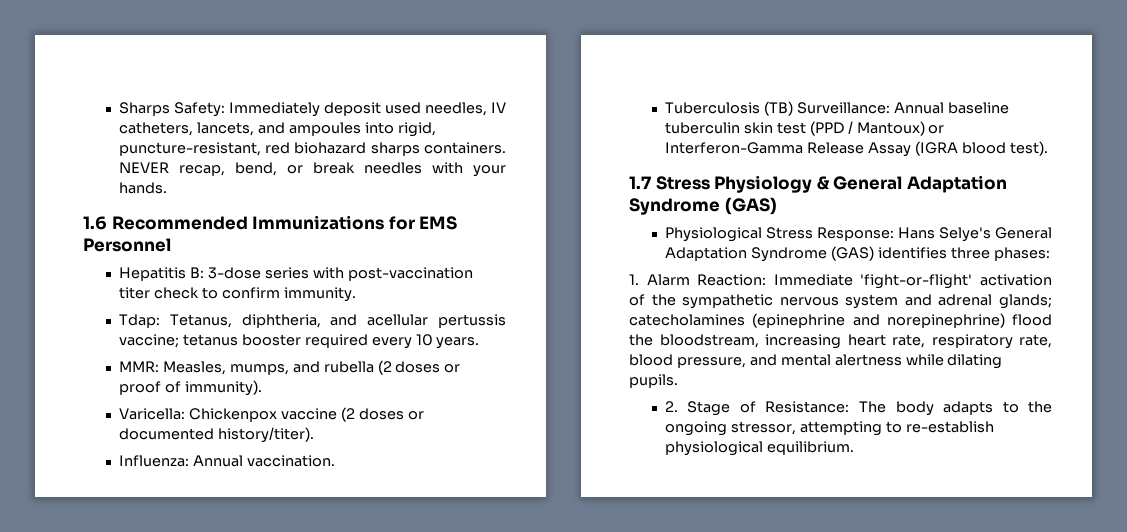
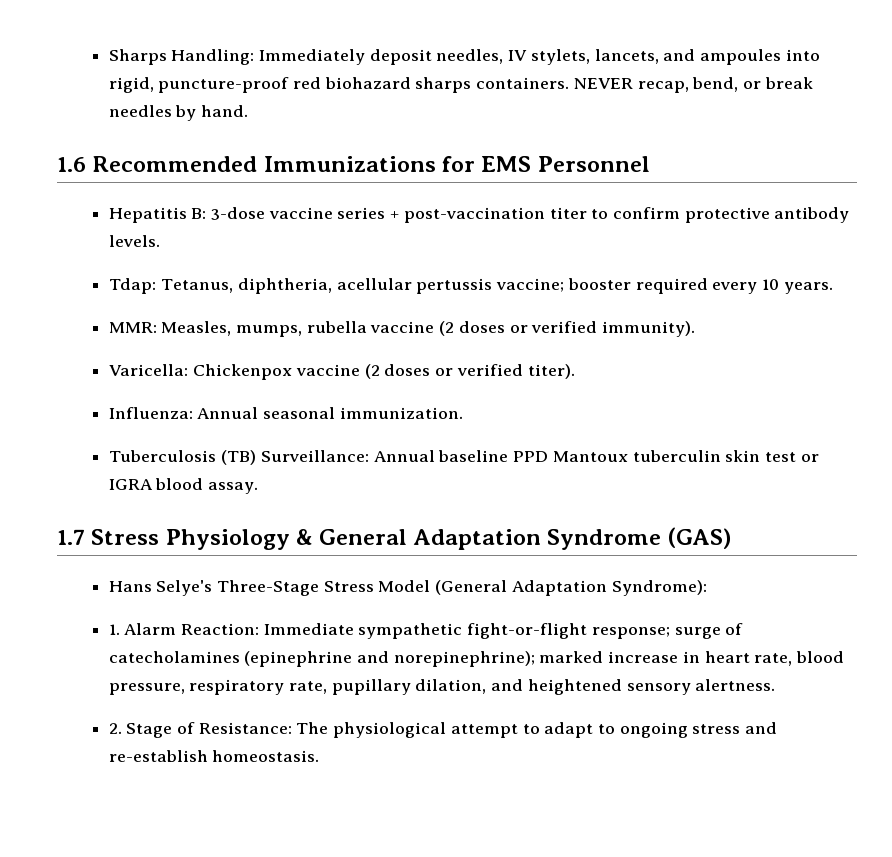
- Sharps Safety: Immediately deposit used needles, IV catheters, lancets, and ampoules into rigid, puncture-resistant, red biohazard sharps containers.
+ Sharps Handling: Immediately deposit needles, IV stylets, lancets, and ampoules into rigid, puncture-proof red biohazard sharps containers.
- NEVER recap, bend, or break needles with your hands.
+ NEVER recap, bend, or break needles by hand.
- Hepatitis B: 3-dose series with post-vaccination titer check to confirm immunity.
+ Hepatitis B: 3-dose vaccine series + post-vaccination titer to confirm protective antibody levels.
- Tdap: Tetanus, diphtheria, and acellular pertussis vaccine; tetanus booster required every 10 years.
+ Tdap: Tetanus, diphtheria, acellular pertussis vaccine; booster required every 10 years.
- MMR: Measles, mumps, and rubella (2 doses or proof of immunity).
+ MMR: Measles, mumps, rubella vaccine (2 doses or verified immunity).
- Varicella: Chickenpox vaccine (2 doses or documented history/titer).
+ Varicella: Chickenpox vaccine (2 doses or verified titer).
- Influenza: Annual vaccination.
+ Influenza: Annual seasonal immunization.
- Tuberculosis (TB) Surveillance: Annual baseline tuberculin skin test (PPD / Mantoux) or Interferon-Gamma Release Assay (IGRA blood test).
+ Tuberculosis (TB) Surveillance: Annual baseline PPD Mantoux tuberculin skin test or IGRA blood assay.
- Physiological Stress Response: Hans Selye's General Adaptation Syndrome (GAS) identifies three phases:
- 1. Alarm Reaction: Immediate 'fight-or-flight' activation of the sympathetic nervous system and adrenal glands; catecholamines (epinephrine and norepinephrine) flood the bloodstream, increasing heart rate, respiratory rate, blood pressure, and mental alertness while dilating pupils.
+ Hans Selye's Three-Stage Stress Model (General Adaptation Syndrome):
+ 1. Alarm Reaction: Immediate sympathetic fight-or-flight response; surge of catecholamines (epinephrine and norepinephrine); marked increase in heart rate, blood pressure, respiratory rate, pupillary dilation, and heightened sensory alertness.
- 2. Stage of Resistance: The body adapts to the ongoing stressor, attempting to re-establish physiological equilibrium.
+ 2. Stage of Resistance: The physiological attempt to adapt to ongoing stress and re-establish homeostasis.

